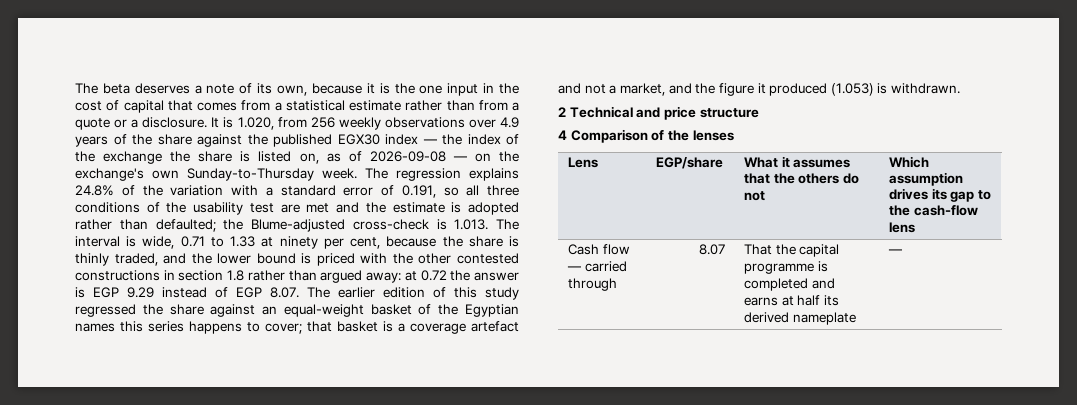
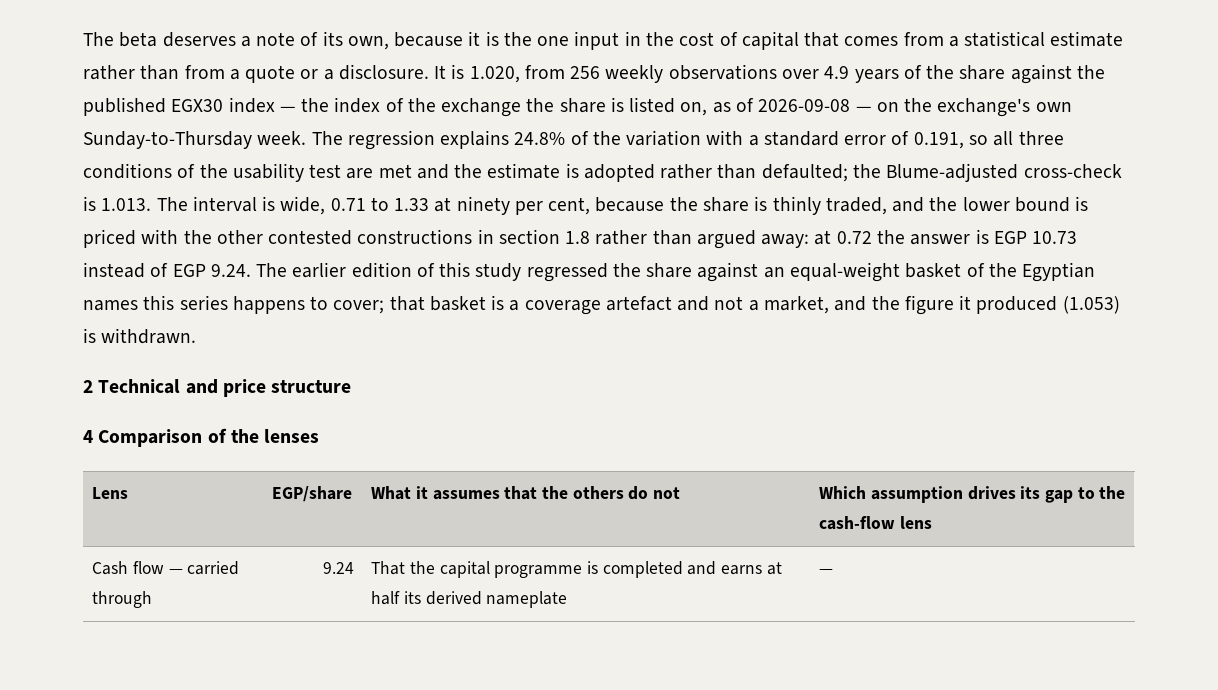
- at 0.72 the answer is EGP 9.29 instead of EGP 8.07. The earlier edition of this study regressed the share against an equal-weight basket of the Egyptian names this series happens to cover;
+ at 0.72 the answer is EGP 10.73 instead of EGP 9.24. The earlier edition of this study regressed the share against an equal-weight basket of the Egyptian names this series happens to cover;
- Cash flow — carried through | 8.07 | That the capital programme is completed and earns at half its derived nameplate | —
+ Cash flow — carried through | 9.24 | That the capital programme is completed and earns at half its derived nameplate | —

